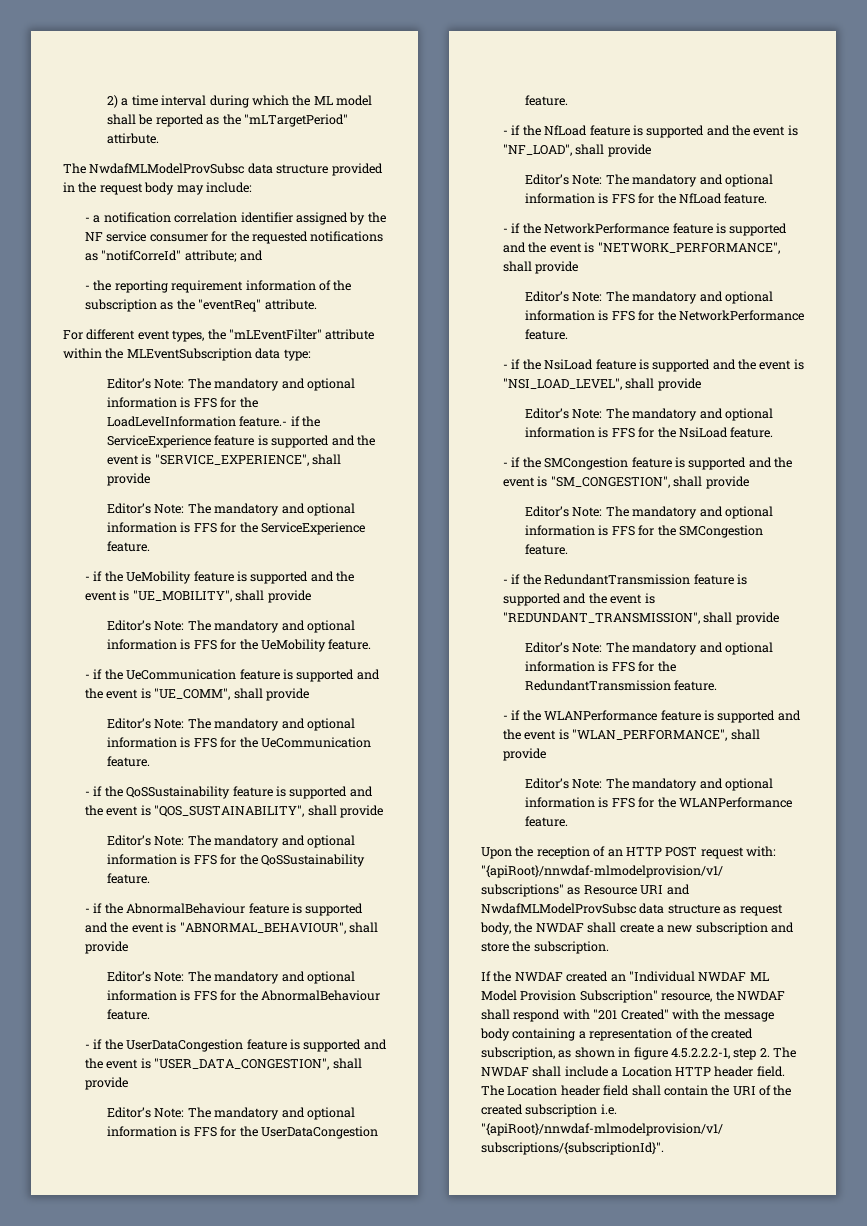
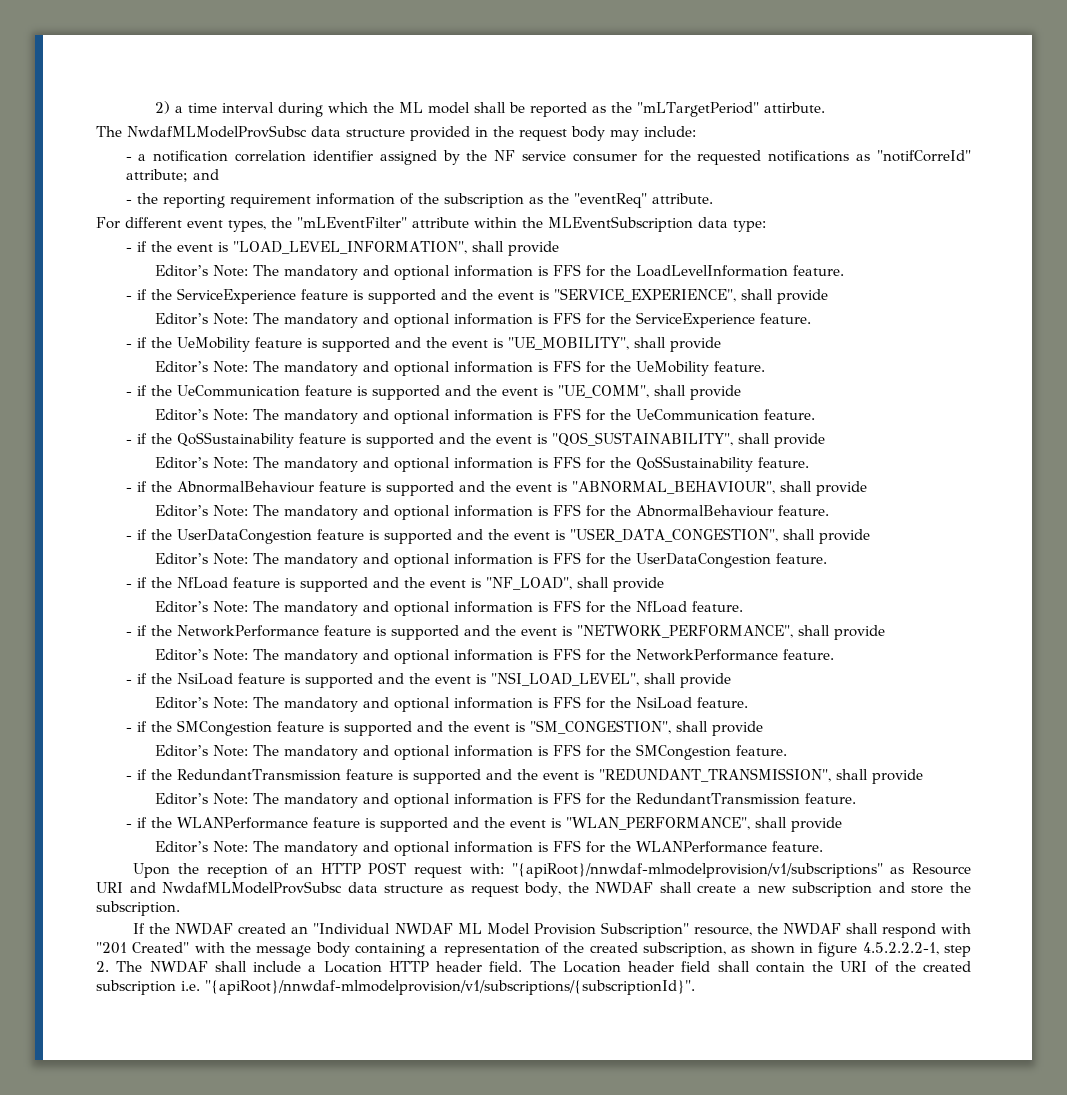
+ - if the event is "LOAD_LEVEL_INFORMATION", shall provide
- Editor’s Note: The mandatory and optional information is FFS for the LoadLevelInformation feature.- if the ServiceExperience feature is supported and the event is "SERVICE_EXPERIENCE", shall provide
+ Editor’s Note: The mandatory and optional information is FFS for the LoadLevelInformation feature.
+ - if the ServiceExperience feature is supported and the event is "SERVICE_EXPERIENCE", shall provide

